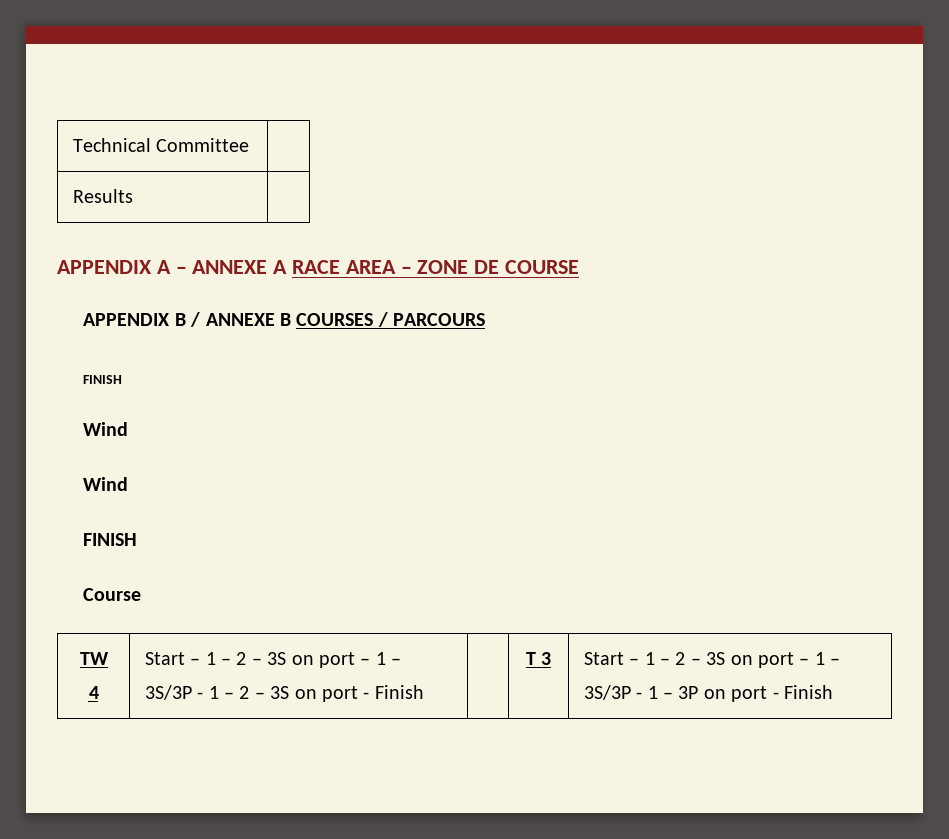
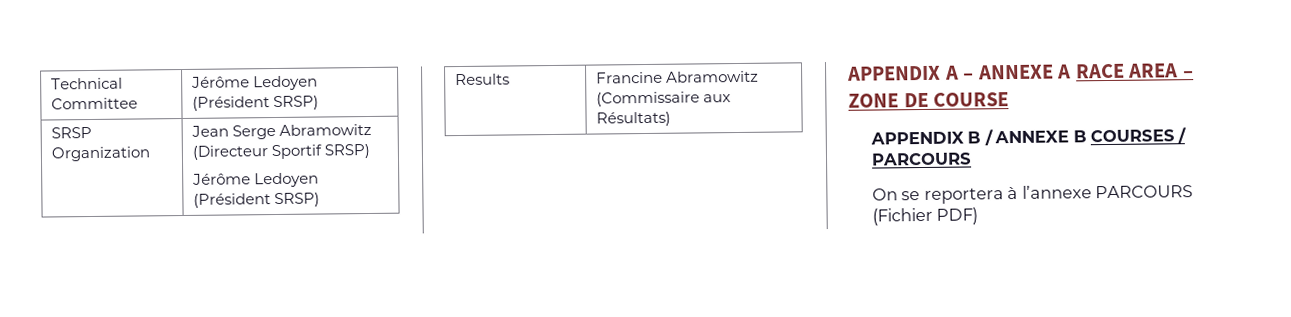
- Technical Committee |
- Results |
+ Technical Committee | Jérôme Ledoyen (Président SRSP)
+ SRSP Organization | Jean Serge Abramowitz (Directeur Sportif SRSP)
+ Jérôme Ledoyen (Président SRSP)
+ Results | Francine Abramowitz (Commissaire aux Résultats)
  APPENDIX B / ANNEXE B COURSES / PARCOURS
- FINISH
- Wind
- Wind
- FINISH
- Course
- TW 4 | Start – 1 – 2 – 3S on port – 1 – 3S/3P - 1 – 2 – 3S on port - Finish | | T 3 | Start – 1 – 2 – 3S on port – 1 – 3S/3P - 1 – 3P on port - Finish
+ On se reportera à l’annexe PARCOURS (Fichier PDF)

